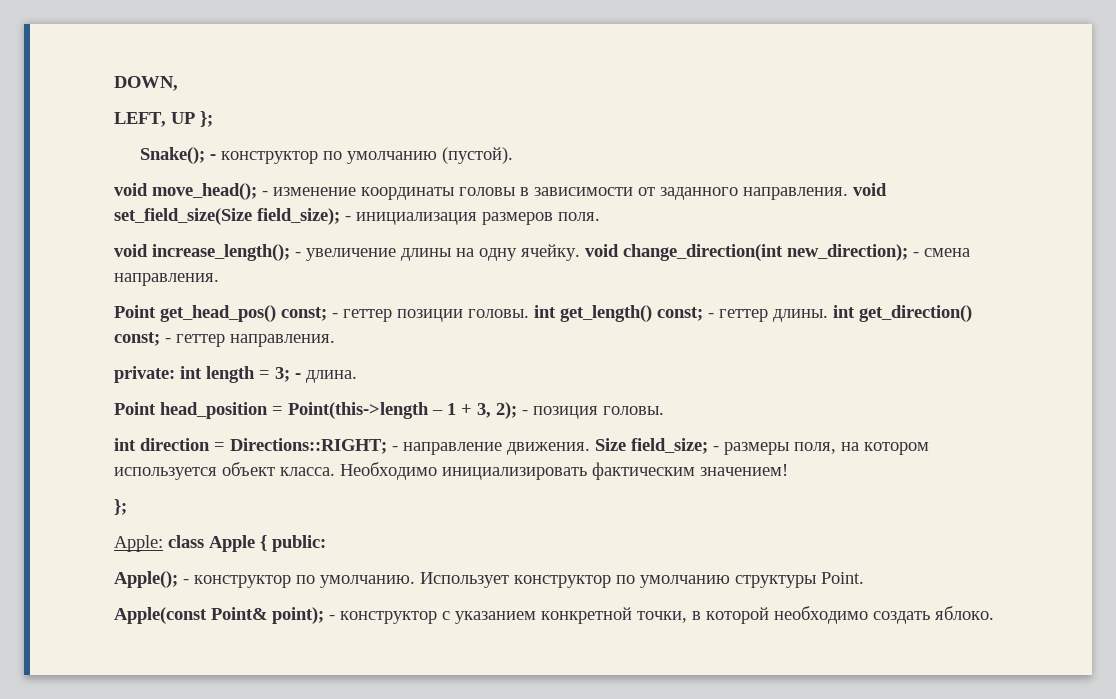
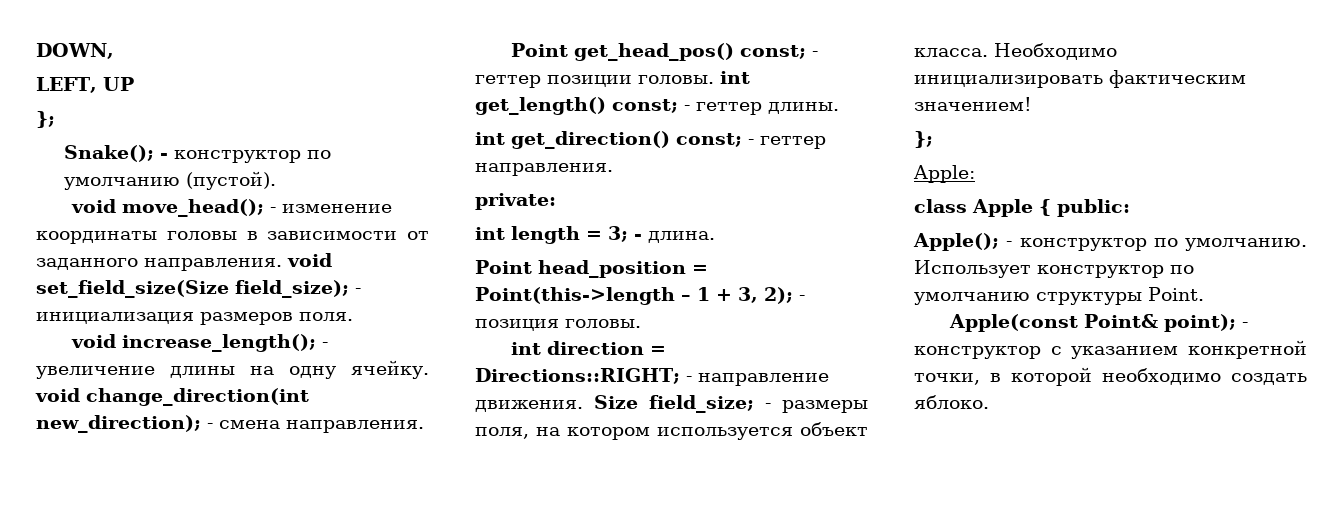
- LEFT, UP };
+ LEFT, UP
+ };
- Point get_head_pos() const; - геттер позиции головы. int get_length() const; - геттер длины. int get_direction() const; - геттер направления.
+ Point get_head_pos() const; - геттер позиции головы. int get_length() const; - геттер длины.
+ int get_direction() const; - геттер направления.
- private: int length = 3; - длина.
+ private:
+ int length = 3; - длина.
- Apple: class Apple { public:
+ Apple:
+ class Apple { public:

